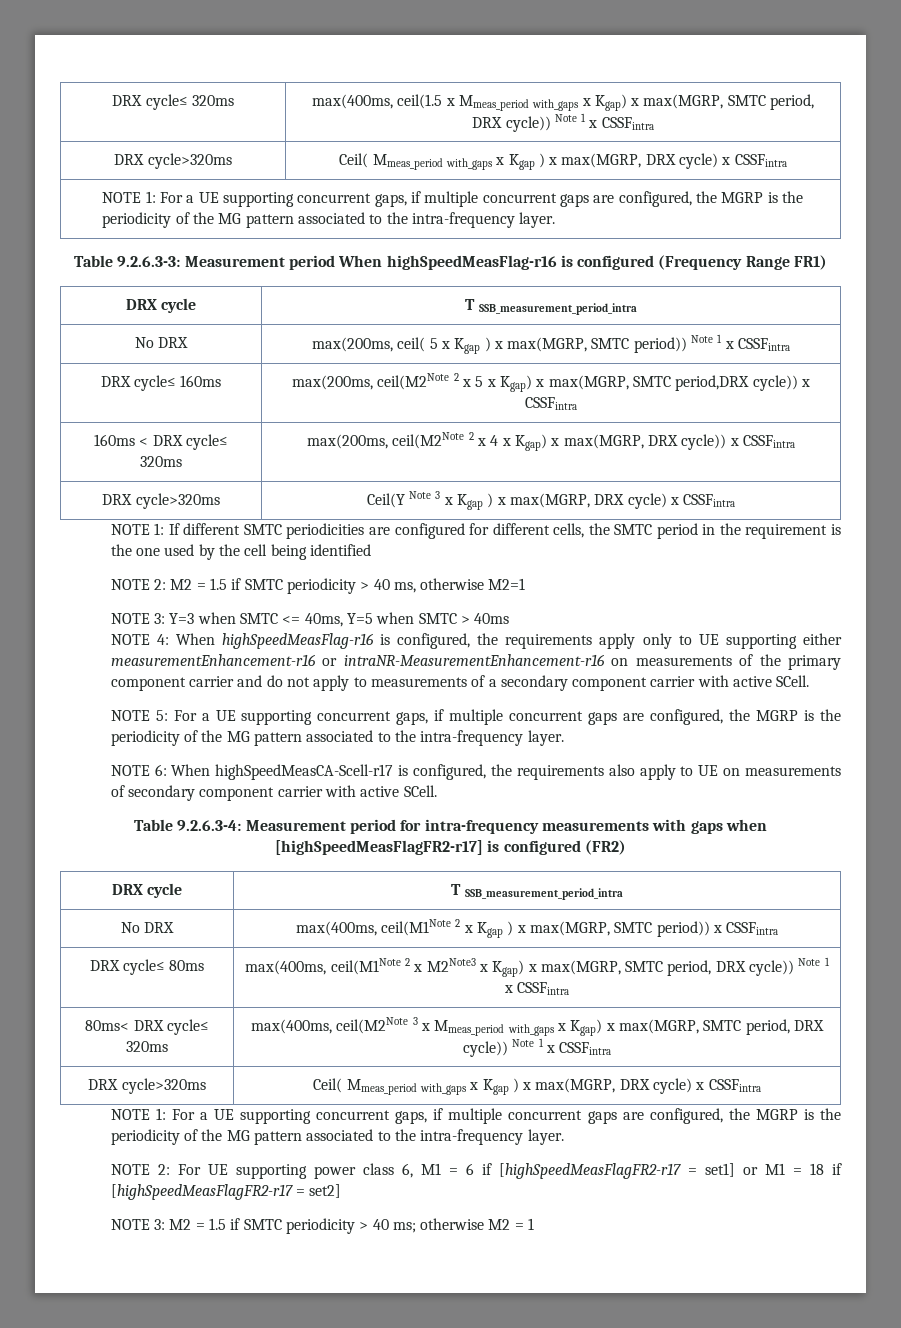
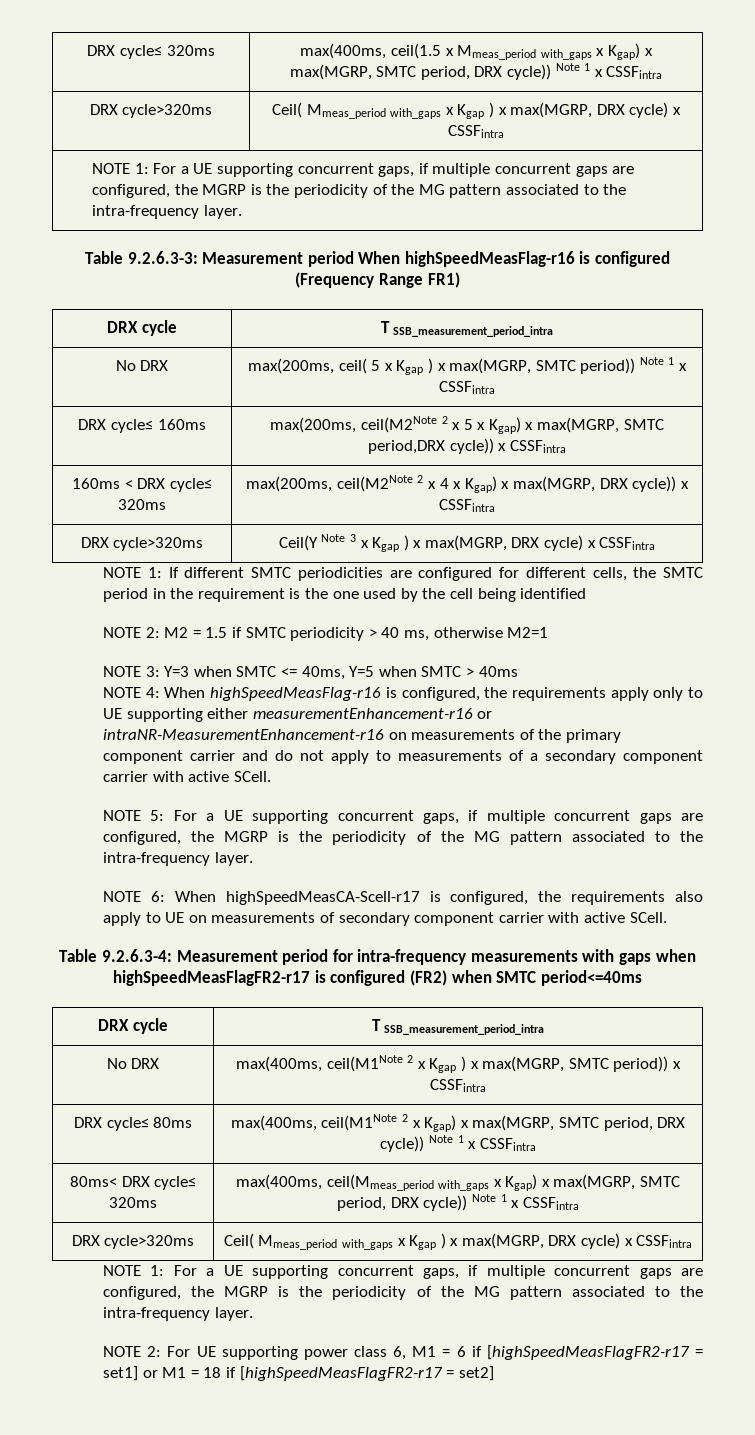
- Table 9.2.6.3-4: Measurement period for intra-frequency measurements with gaps when [highSpeedMeasFlagFR2-r17] is configured (FR2)
+ Table 9.2.6.3-4: Measurement period for intra-frequency measurements with gaps when highSpeedMeasFlagFR2-r17 is configured (FR2) when SMTC period<=40ms
- DRX cycle≤ 80ms | max(400ms, ceil(M1Note 2 x M2Note3 x Kgap) x max(MGRP, SMTC period, DRX cycle)) Note 1 x CSSFintra
+ DRX cycle≤ 80ms | max(400ms, ceil(M1Note 2 x Kgap) x max(MGRP, SMTC period, DRX cycle)) Note 1 x CSSFintra
- 80ms< DRX cycle≤ 320ms | max(400ms, ceil(M2Note 3 x Mmeas_period with_gaps x Kgap) x max(MGRP, SMTC period, DRX cycle)) Note 1 x CSSFintra
+ 80ms< DRX cycle≤ 320ms | max(400ms, ceil(Mmeas_period with_gaps x Kgap) x max(MGRP, SMTC period, DRX cycle)) Note 1 x CSSFintra
- NOTE 3: M2 = 1.5 if SMTC periodicity > 40 ms; otherwise M2 = 1

